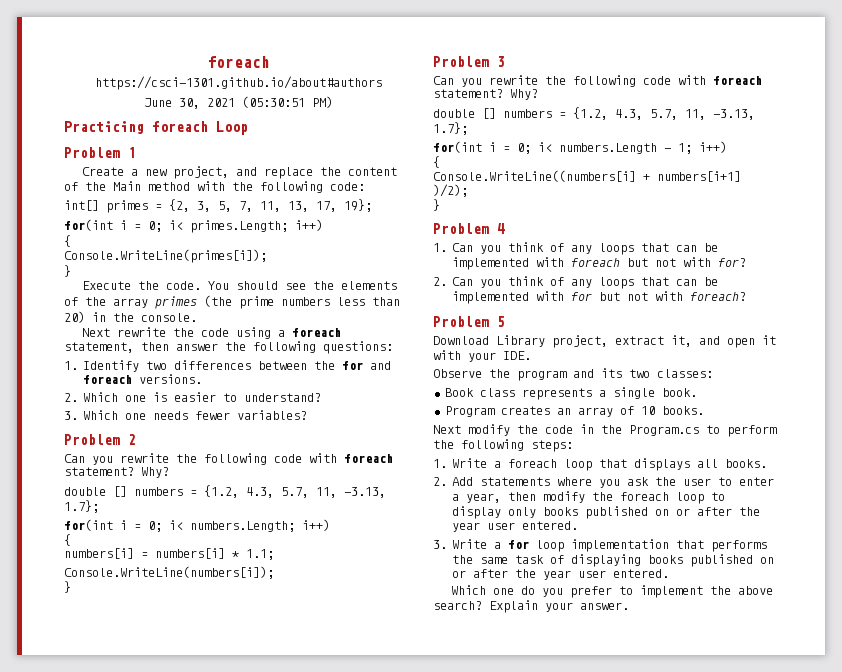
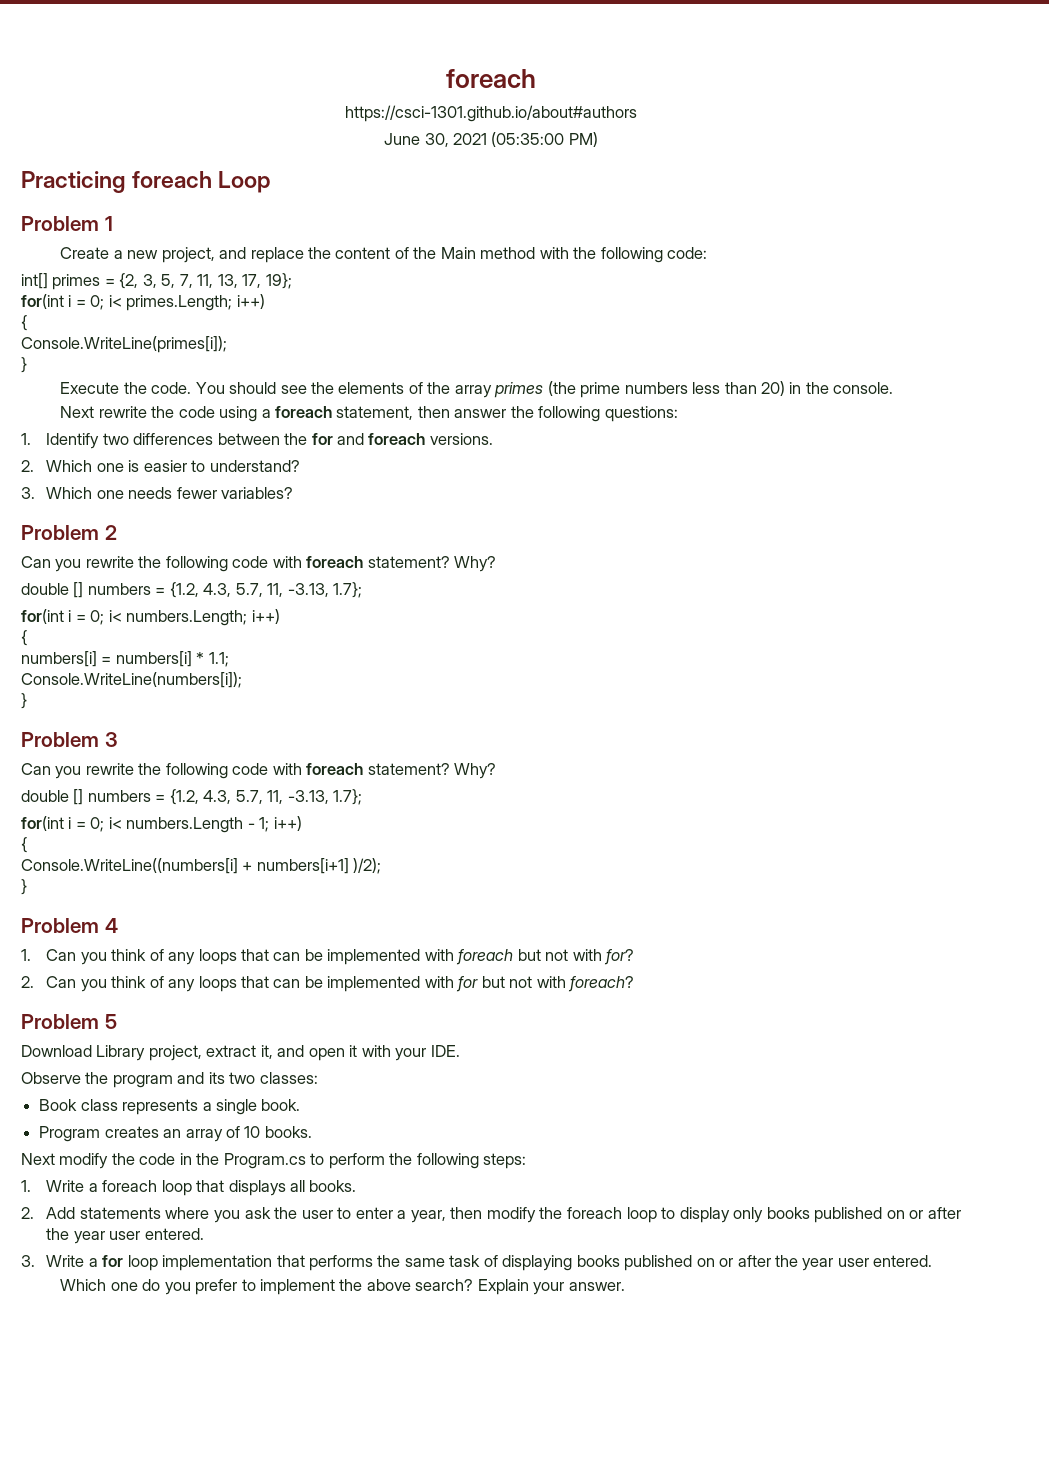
- June 30, 2021 (05:30:51 PM)
+ June 30, 2021 (05:35:00 PM)

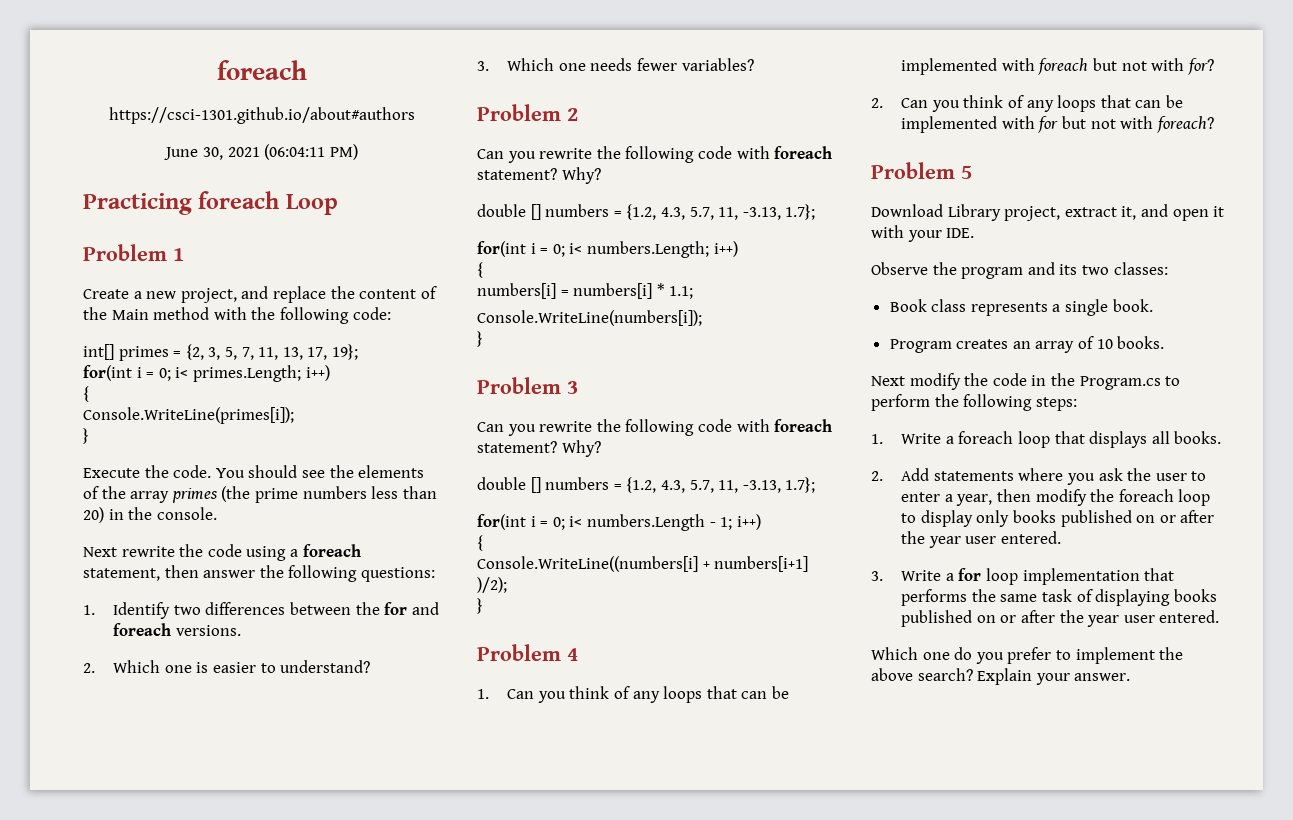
- June 30, 2021 (05:35:00 PM)
+ June 30, 2021 (06:04:11 PM)

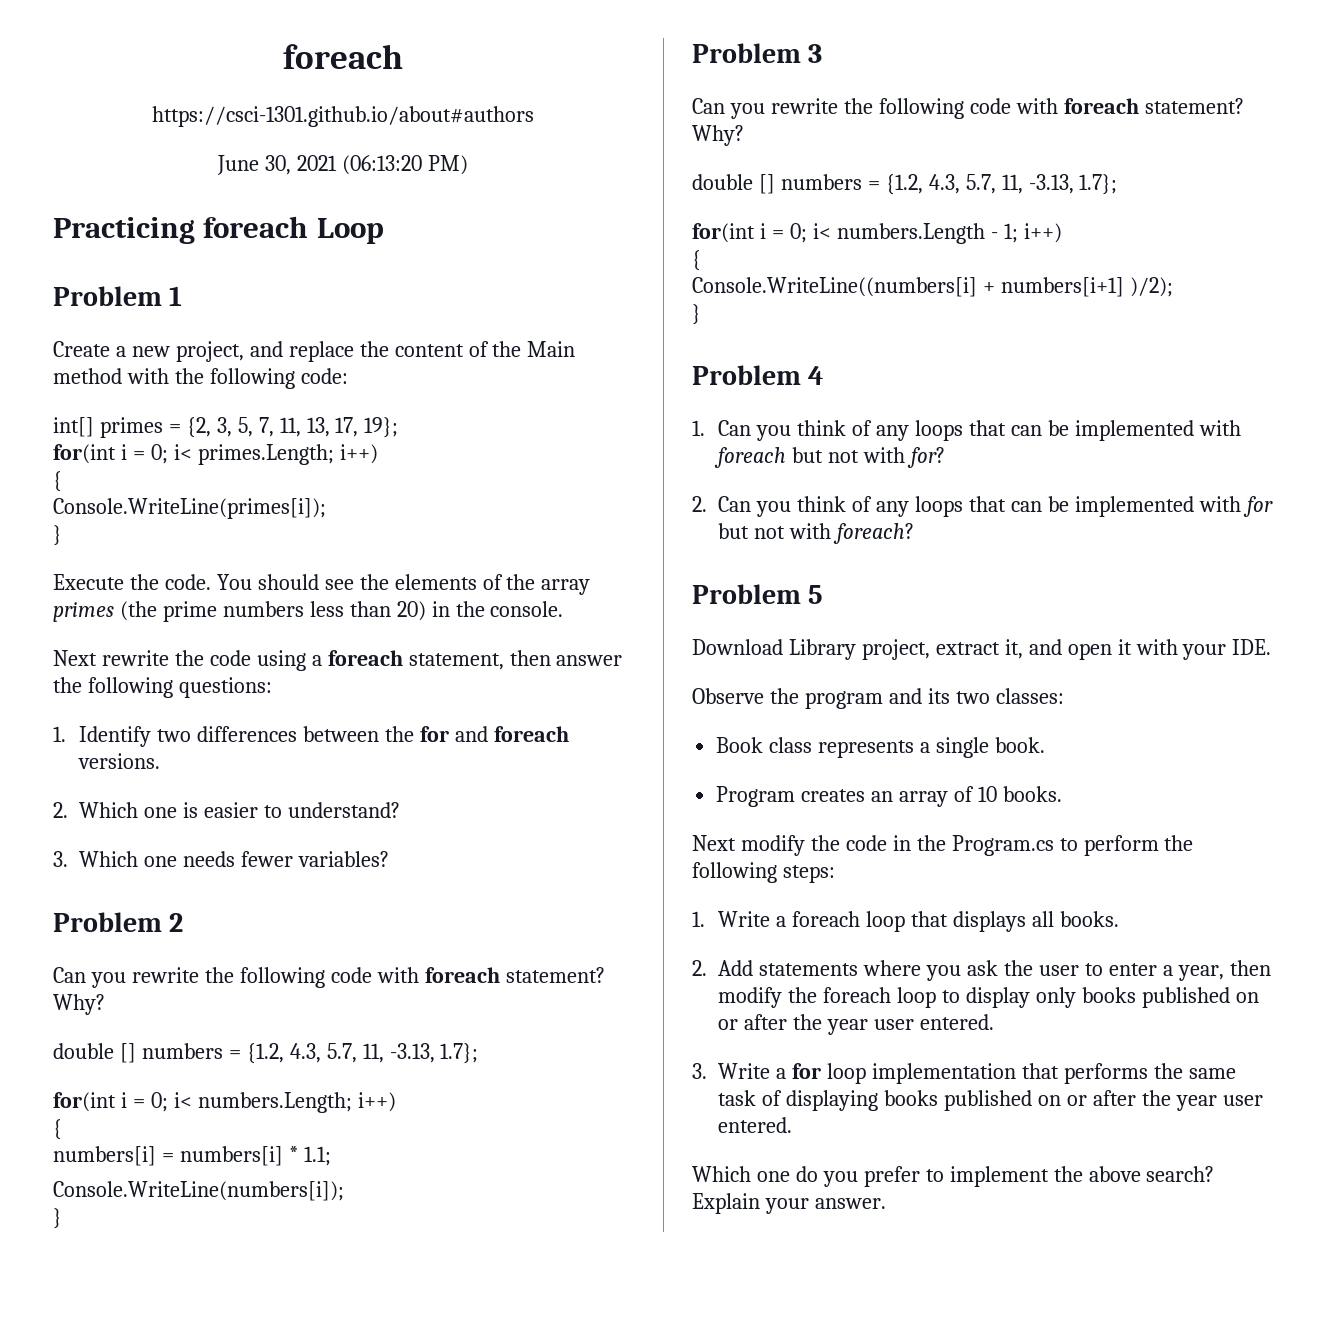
- June 30, 2021 (06:04:11 PM)
+ June 30, 2021 (06:13:20 PM)

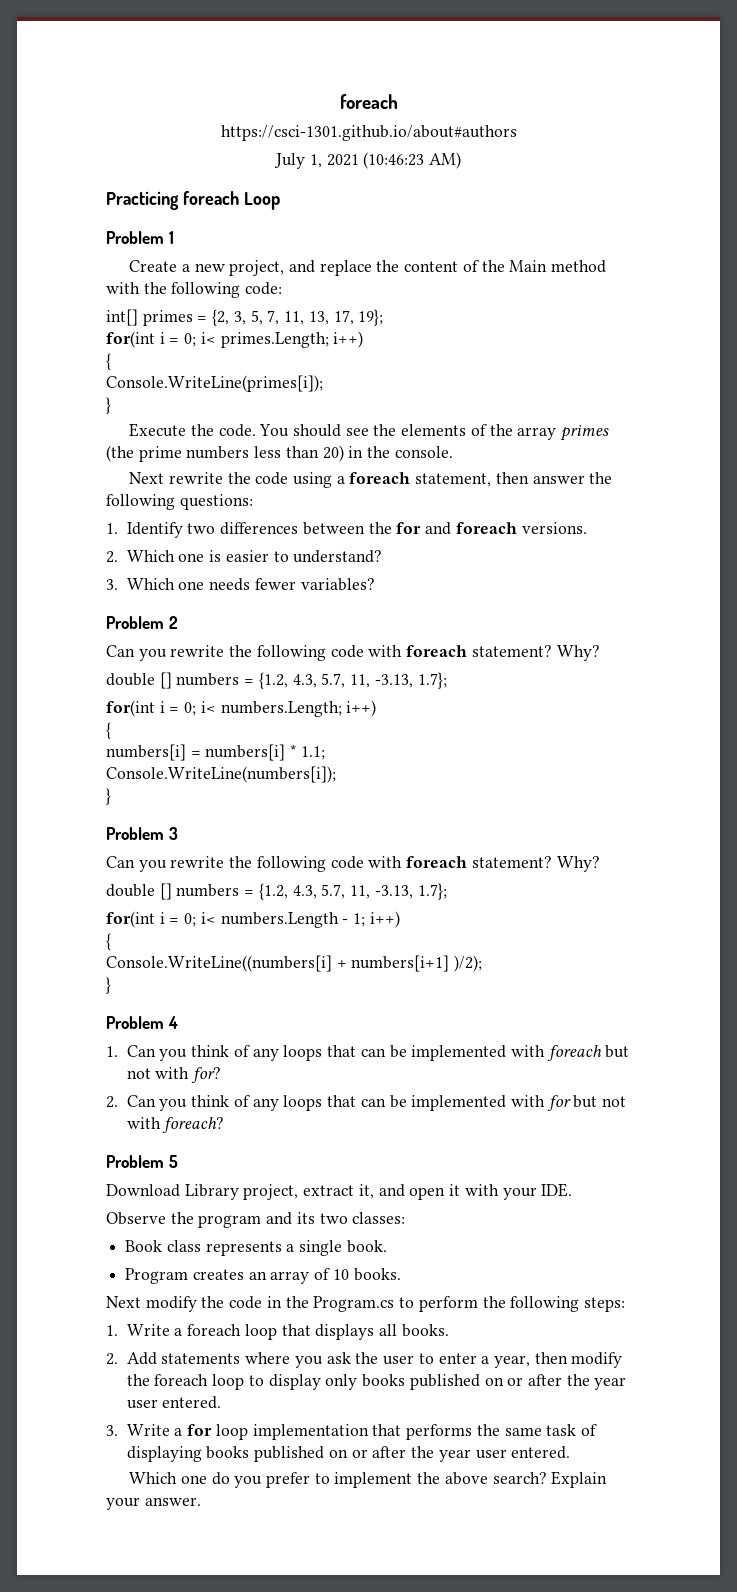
- June 30, 2021 (06:13:20 PM)
+ July 1, 2021 (10:46:23 AM)

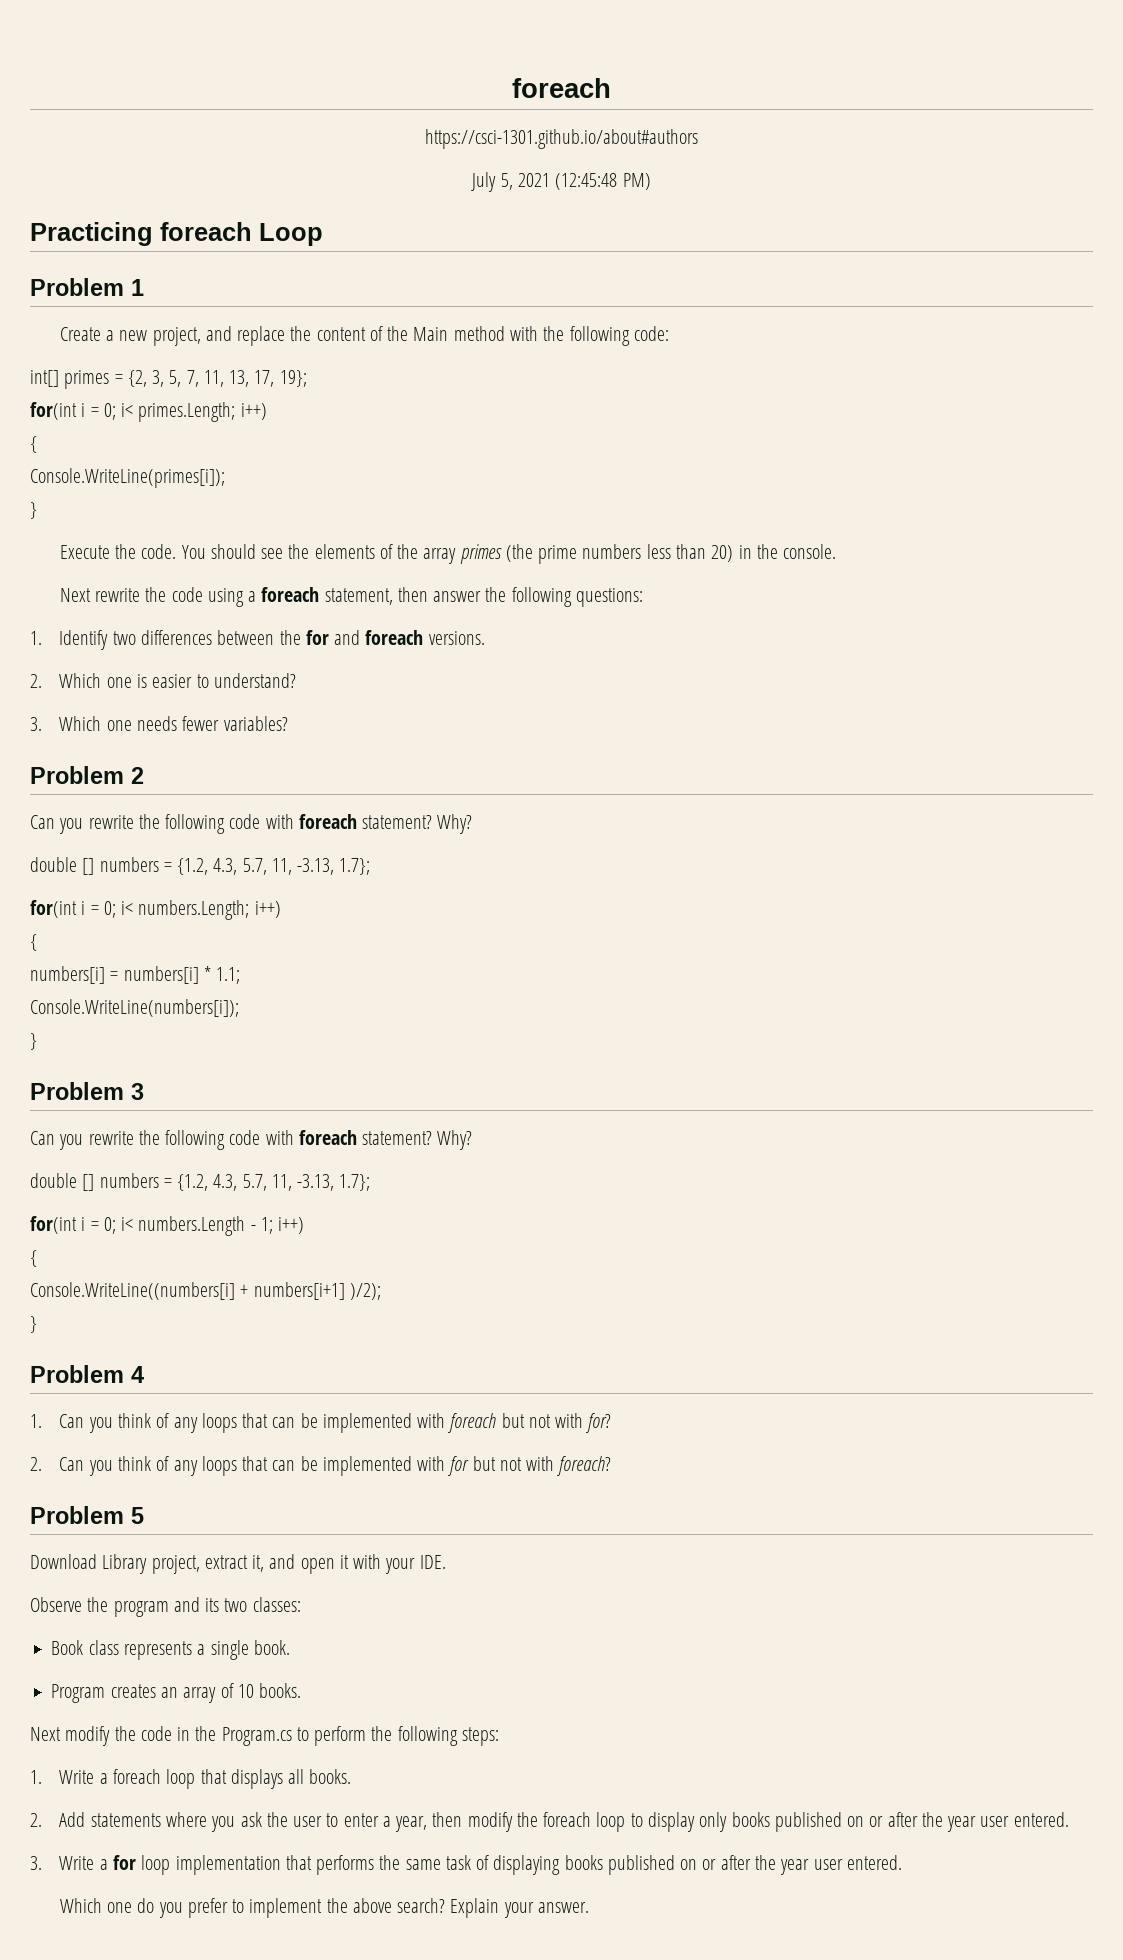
- July 1, 2021 (10:46:23 AM)
+ July 5, 2021 (12:45:48 PM)

